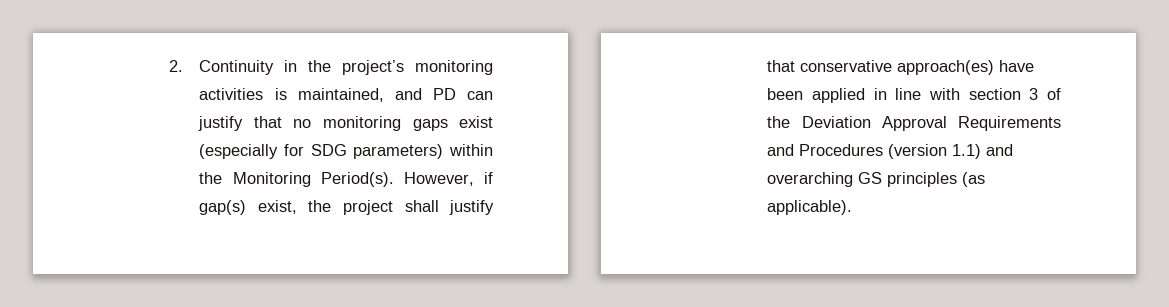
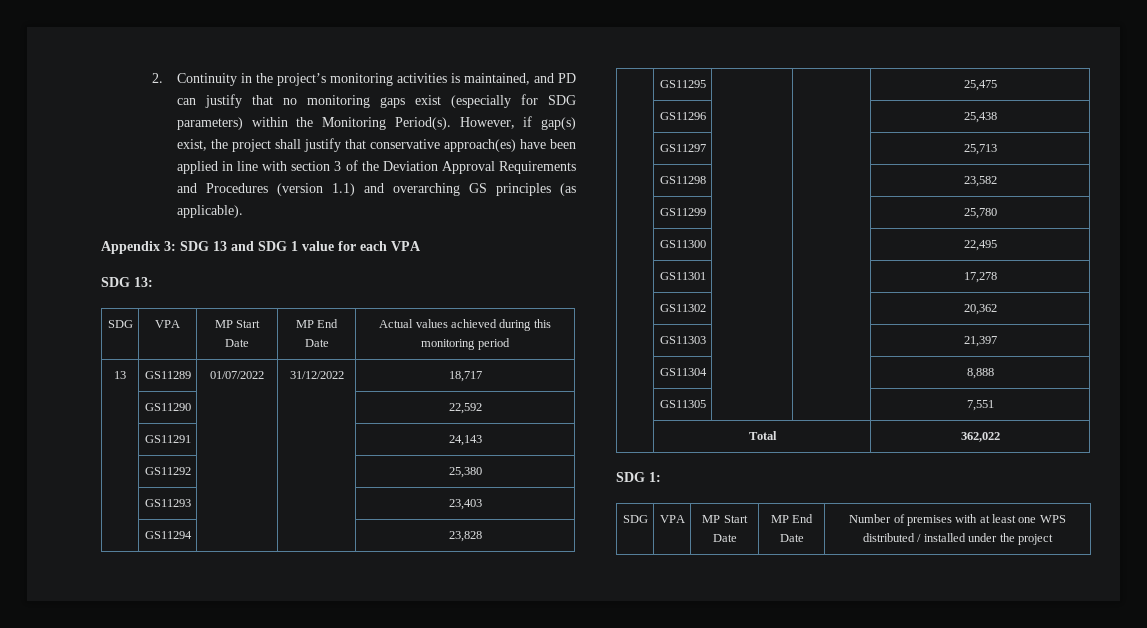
+ Appendix 3: SDG 13 and SDG 1 value for each VPA
+ SDG 13:
+ SDG | VPA | MP Start Date | MP End Date | Actual values achieved during this monitoring period
+ 13 | GS11289 | 01/07/2022 | 31/12/2022 | 18,717
+ | GS11290 | | | 22,592
+ | GS11291 | | | 24,143
+ | GS11292 | | | 25,380
+ | GS11293 | | | 23,403
+ | GS11294 | | | 23,828
+ | GS11295 | | | 25,475
+ | GS11296 | | | 25,438
+ | GS11297 | | | 25,713
+ | GS11298 | | | 23,582
+ | GS11299 | | | 25,780
+ | GS11300 | | | 22,495
+ | GS11301 | | | 17,278
+ | GS11302 | | | 20,362
+ | GS11303 | | | 21,397
+ | GS11304 | | | 8,888
+ | GS11305 | | | 7,551
+ | Total | 362,022
+ SDG 1:
+ SDG | VPA | MP Start Date | MP End Date | Number of premises with at least one WPS distributed / installed under the project

